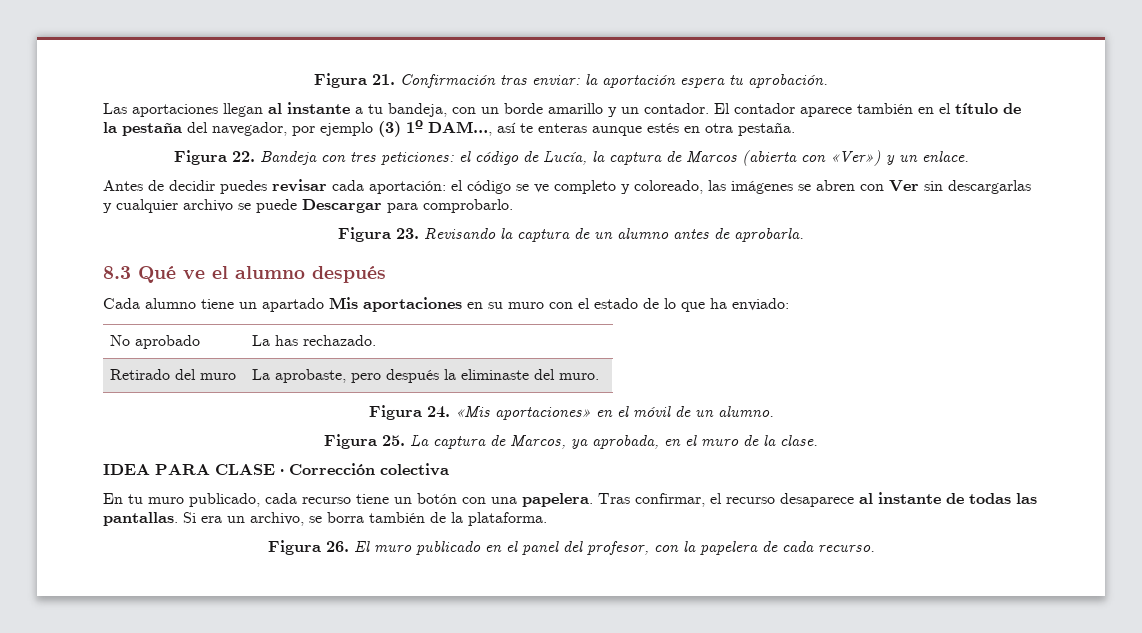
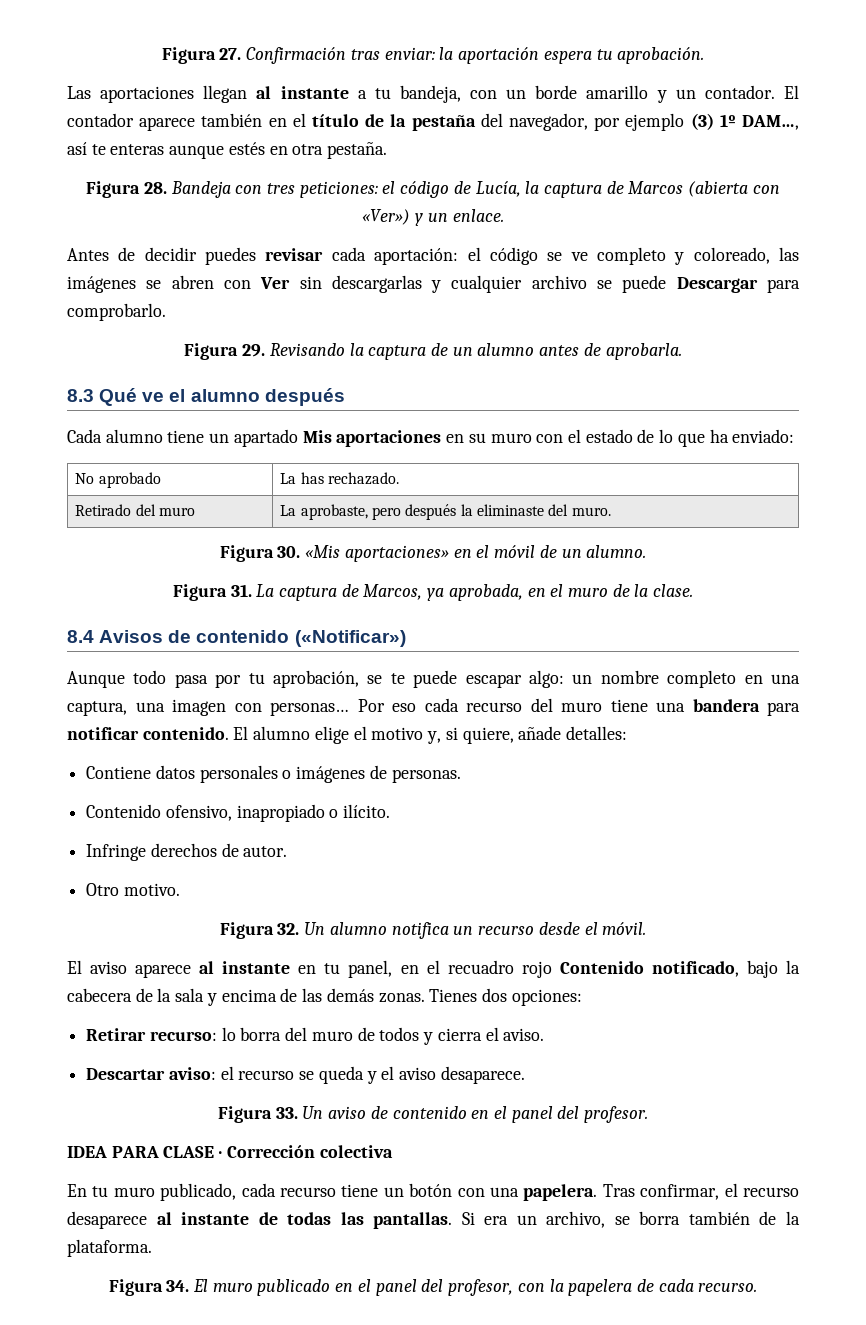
- Figura 21. Confirmación tras enviar: la aportación espera tu aprobación.
+ Figura 27. Confirmación tras enviar: la aportación espera tu aprobación.
- Figura 22. Bandeja con tres peticiones: el código de Lucía, la captura de Marcos (abierta con «Ver») y un enlace.
+ Figura 28. Bandeja con tres peticiones: el código de Lucía, la captura de Marcos (abierta con «Ver») y un enlace.
- Figura 23. Revisando la captura de un alumno antes de aprobarla.
+ Figura 29. Revisando la captura de un alumno antes de aprobarla.
- Figura 24. «Mis aportaciones» en el móvil de un alumno.
+ Figura 30. «Mis aportaciones» en el móvil de un alumno.
- Figura 25. La captura de Marcos, ya aprobada, en el muro de la clase.
+ Figura 31. La captura de Marcos, ya aprobada, en el muro de la clase.
+ 8.4 Avisos de contenido («Notificar»)
+ Aunque todo pasa por tu aprobación, se te puede escapar algo: un nombre completo en una captura, una imagen con personas… Por eso cada recurso del muro tiene una bandera para notificar contenido. El alumno elige el motivo y, si quiere, añade detalles:
+ Contiene datos personales o imágenes de personas.
+ Contenido ofensivo, inapropiado o ilícito.
+ Infringe derechos de autor.
+ Otro motivo.
+ Figura 32. Un alumno notifica un recurso desde el móvil.
+ El aviso aparece al instante en tu panel, en el recuadro rojo Contenido notificado, bajo la cabecera de la sala y encima de las demás zonas. Tienes dos opciones:
+ Retirar recurso: lo borra del muro de todos y cierra el aviso.
+ Descartar aviso: el recurso se queda y el aviso desaparece.
+ Figura 33. Un aviso de contenido en el panel del profesor.
- Figura 26. El muro publicado en el panel del profesor, con la papelera de cada recurso.
+ Figura 34. El muro publicado en el panel del profesor, con la papelera de cada recurso.

